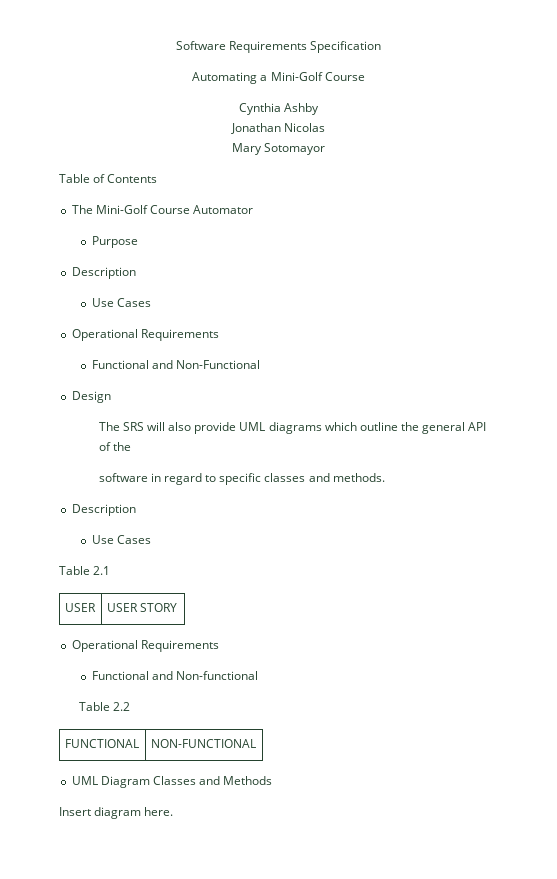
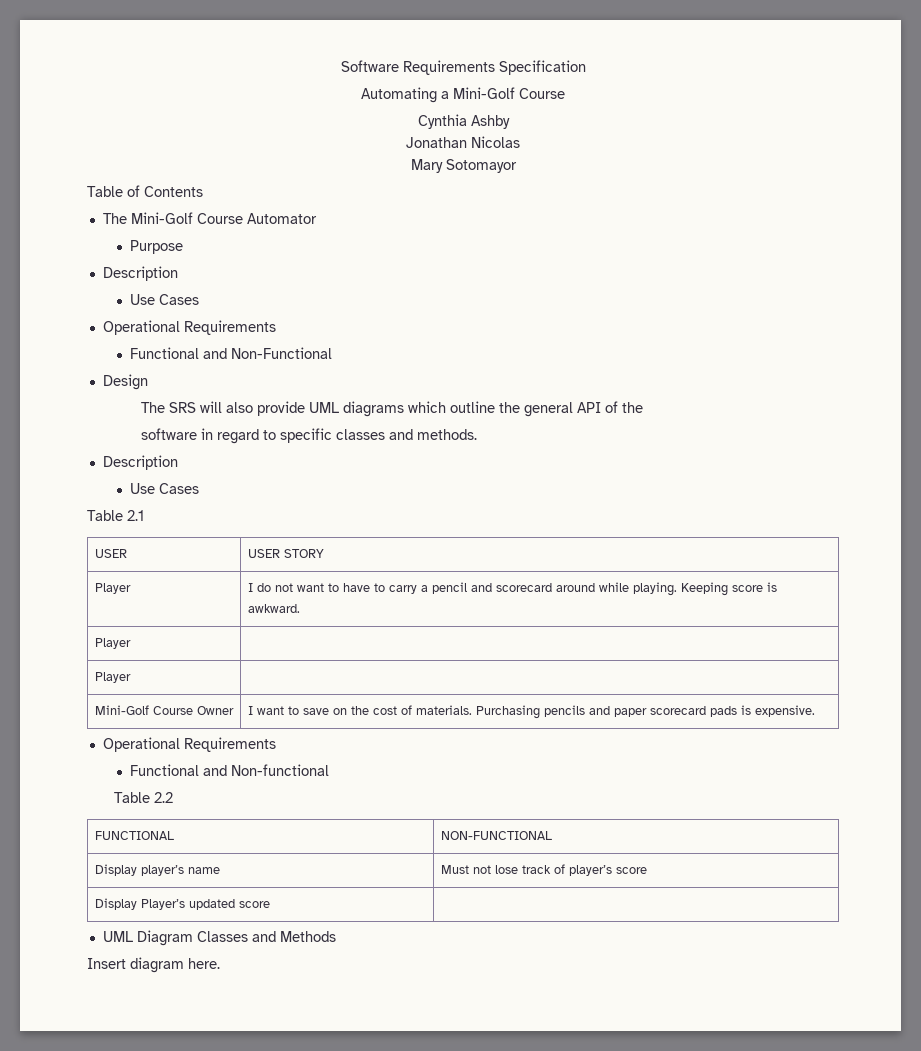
+ Player | I do not want to have to carry a pencil and scorecard around while playing. Keeping score is awkward.
+ Player |
+ Player |
+ Mini-Golf Course Owner | I want to save on the cost of materials. Purchasing pencils and paper scorecard pads is expensive.
+ Display player’s name | Must not lose track of player’s score
+ Display Player’s updated score |

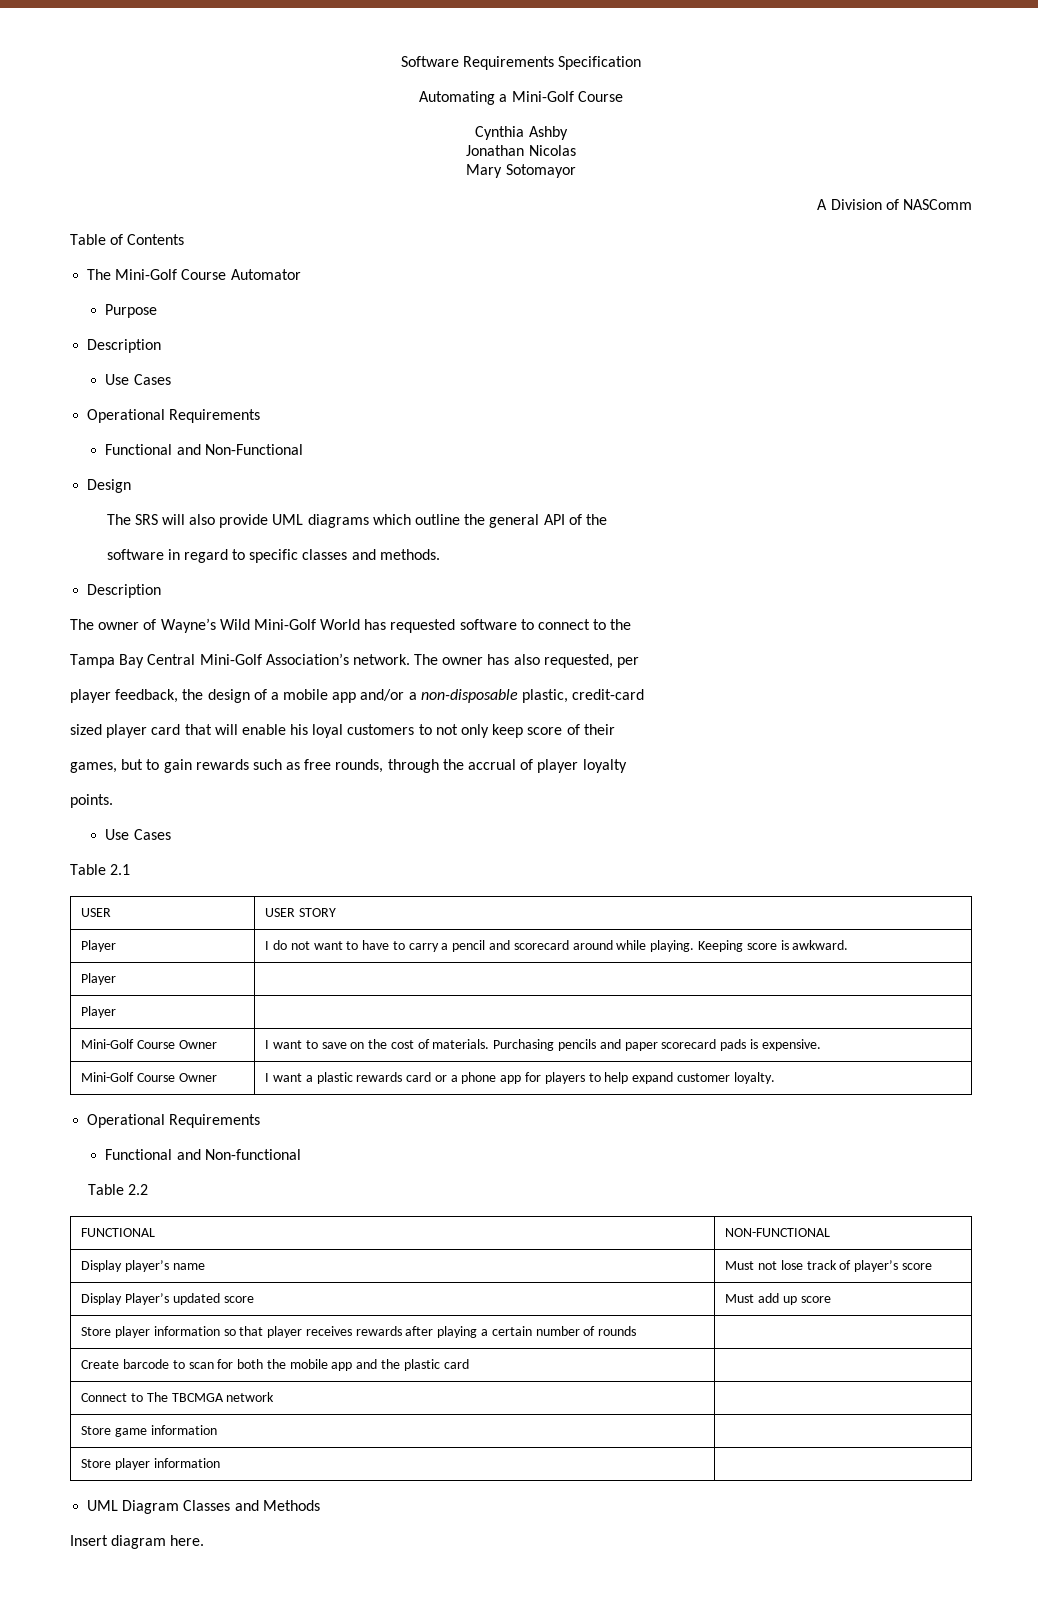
+ A Division of NASComm
+ The owner of Wayne’s Wild Mini-Golf World has requested software to connect to the
+ Tampa Bay Central Mini-Golf Association’s network. The owner has also requested, per
+ player feedback, the design of a mobile app and/or a non-disposable plastic, credit-card
+ sized player card that will enable his loyal customers to not only keep score of their
+ games, but to gain rewards such as free rounds, through the accrual of player loyalty
+ points.
+ Mini-Golf Course Owner | I want a plastic rewards card or a phone app for players to help expand customer loyalty.
- Display Player’s updated score |
+ Display Player’s updated score | Must add up score
+ Store player information so that player receives rewards after playing a certain number of rounds |
+ Create barcode to scan for both the mobile app and the plastic card |
+ Connect to The TBCMGA network |
+ Store game information |
+ Store player information |

